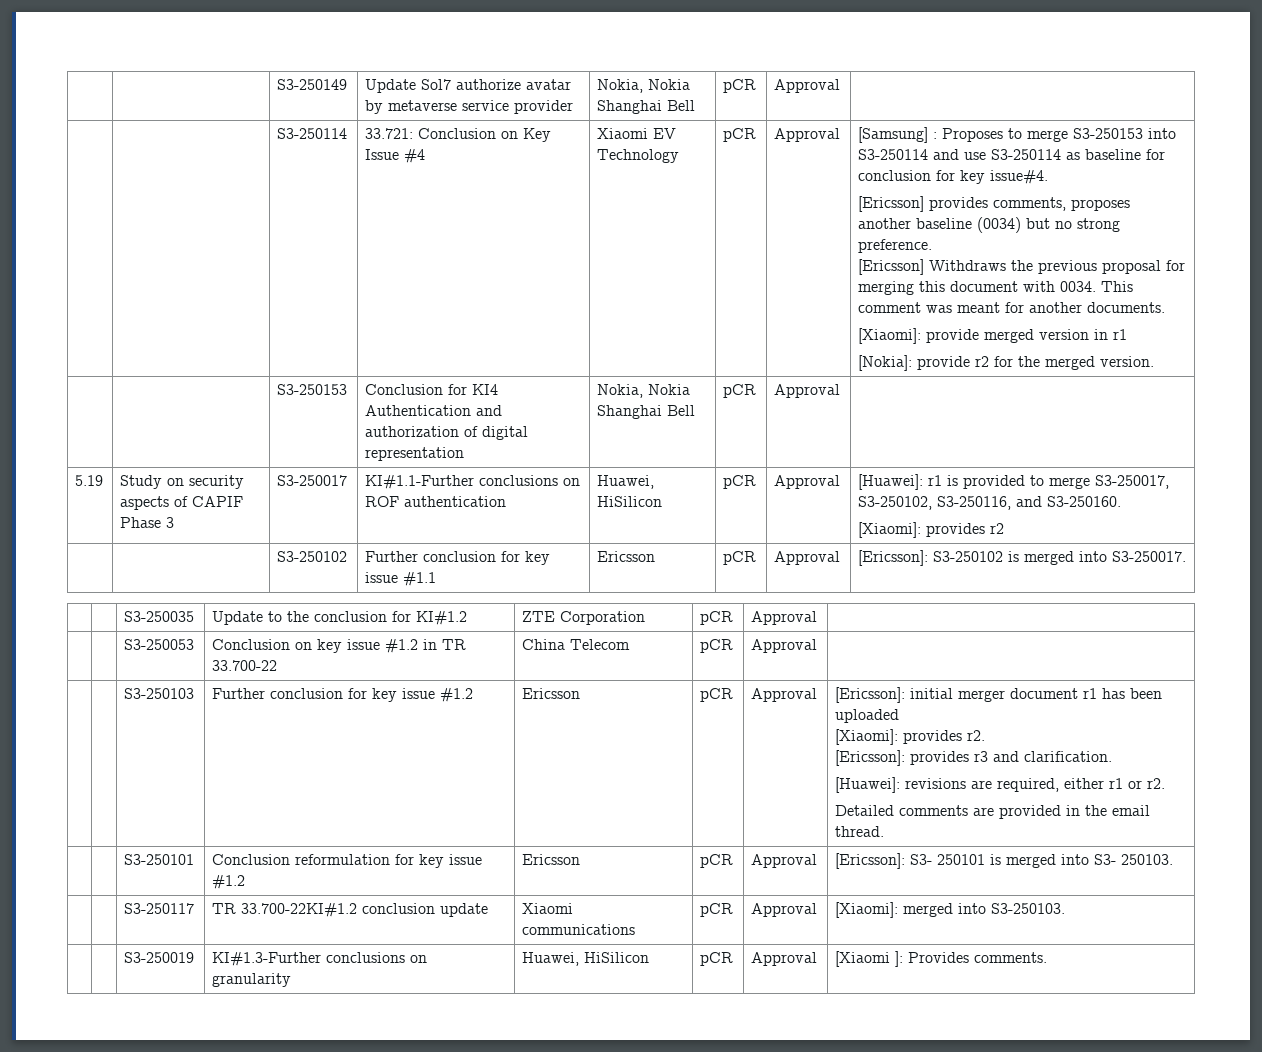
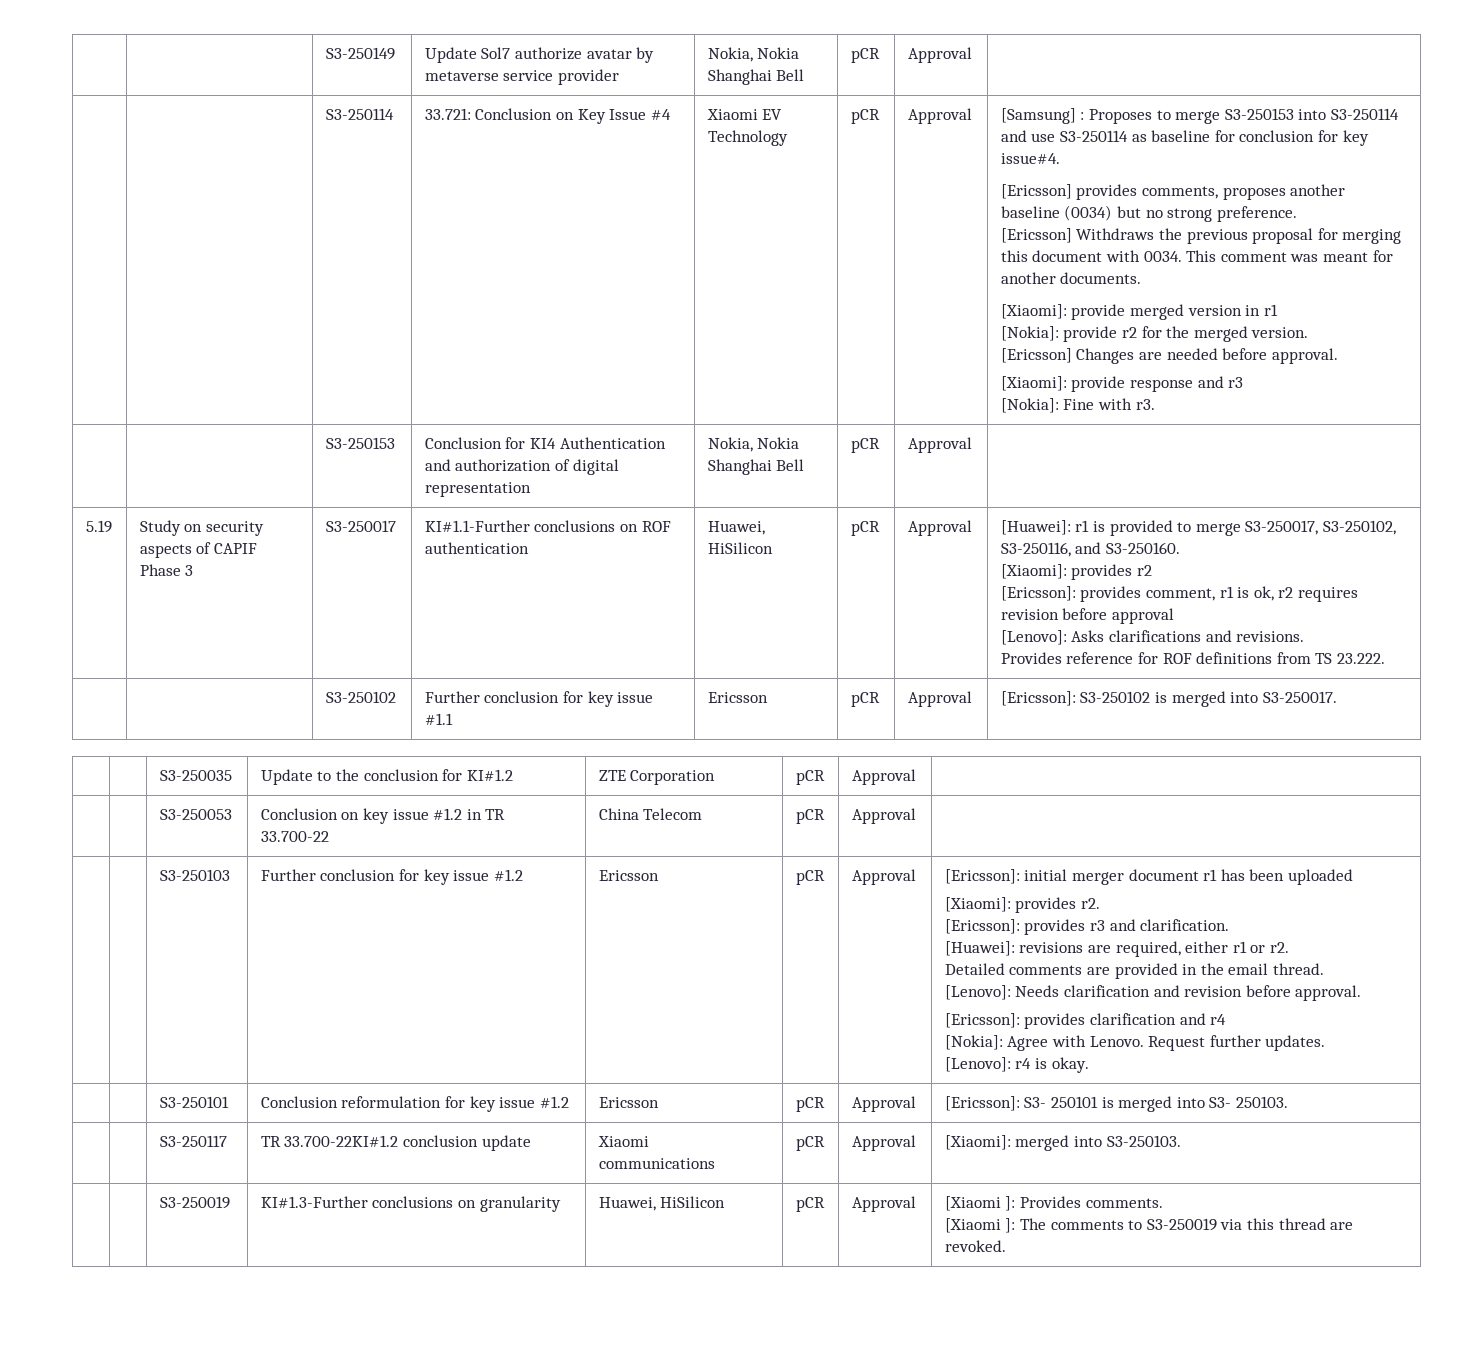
+ [Ericsson] Changes are needed before approval.
+ [Xiaomi]: provide response and r3
+ [Nokia]: Fine with r3.
+ [Ericsson]: provides comment, r1 is ok, r2 requires revision before approval
+ [Lenovo]: Asks clarifications and revisions.
+ Provides reference for ROF definitions from TS 23.222.
+ [Lenovo]: Needs clarification and revision before approval.
+ [Ericsson]: provides clarification and r4
+ [Nokia]: Agree with Lenovo. Request further updates.
+ [Lenovo]: r4 is okay.
  | | S3-250019 | KI#1.3-Further conclusions on granularity | Huawei, HiSilicon | pCR | Approval | [Xiaomi ]: Provides comments.
+ [Xiaomi ]: The comments to S3-250019 via this thread are revoked.

